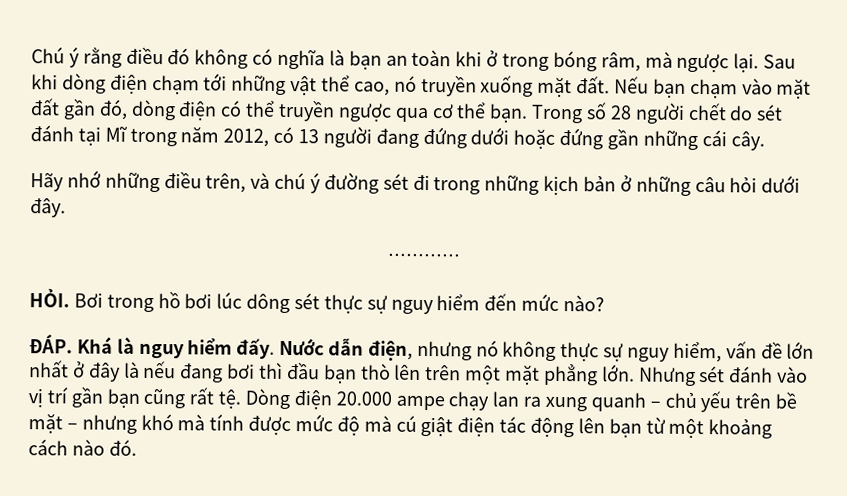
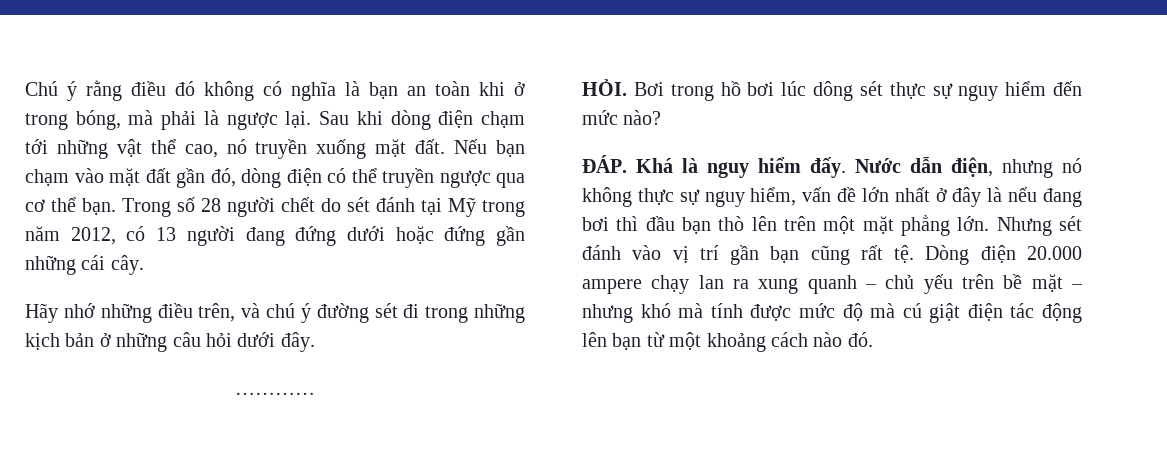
- Chú ý rằng điều đó không có nghĩa là bạn an toàn khi ở trong bóng râm, mà ngược lại.
+ Chú ý rằng điều đó không có nghĩa là bạn an toàn khi ở trong bóng, mà phải là ngược lại.
- Trong số 28 người chết do sét đánh tại Mĩ trong năm 2012, có 13 người đang đứng dưới hoặc đứng gần những cái cây.
+ Trong số 28 người chết do sét đánh tại Mỹ trong năm 2012, có 13 người đang đứng dưới hoặc đứng gần những cái cây.
- Dòng điện 20.000 ampe chạy lan ra xung quanh – chủ yếu trên bề mặt – nhưng khó mà tính được mức độ mà cú giật điện tác động lên bạn từ một khoảng cách nào đó.
+ Dòng điện 20.000 ampere chạy lan ra xung quanh – chủ yếu trên bề mặt – nhưng khó mà tính được mức độ mà cú giật điện tác động lên bạn từ một khoảng cách nào đó.

